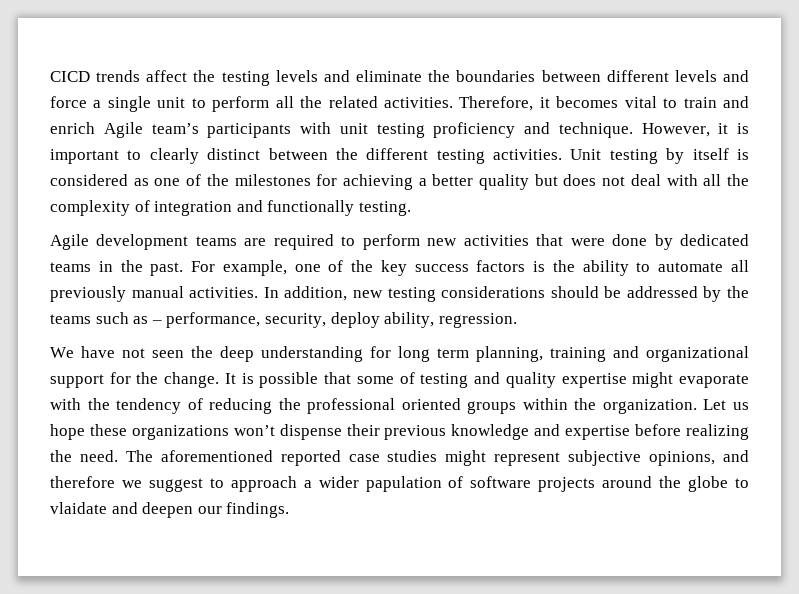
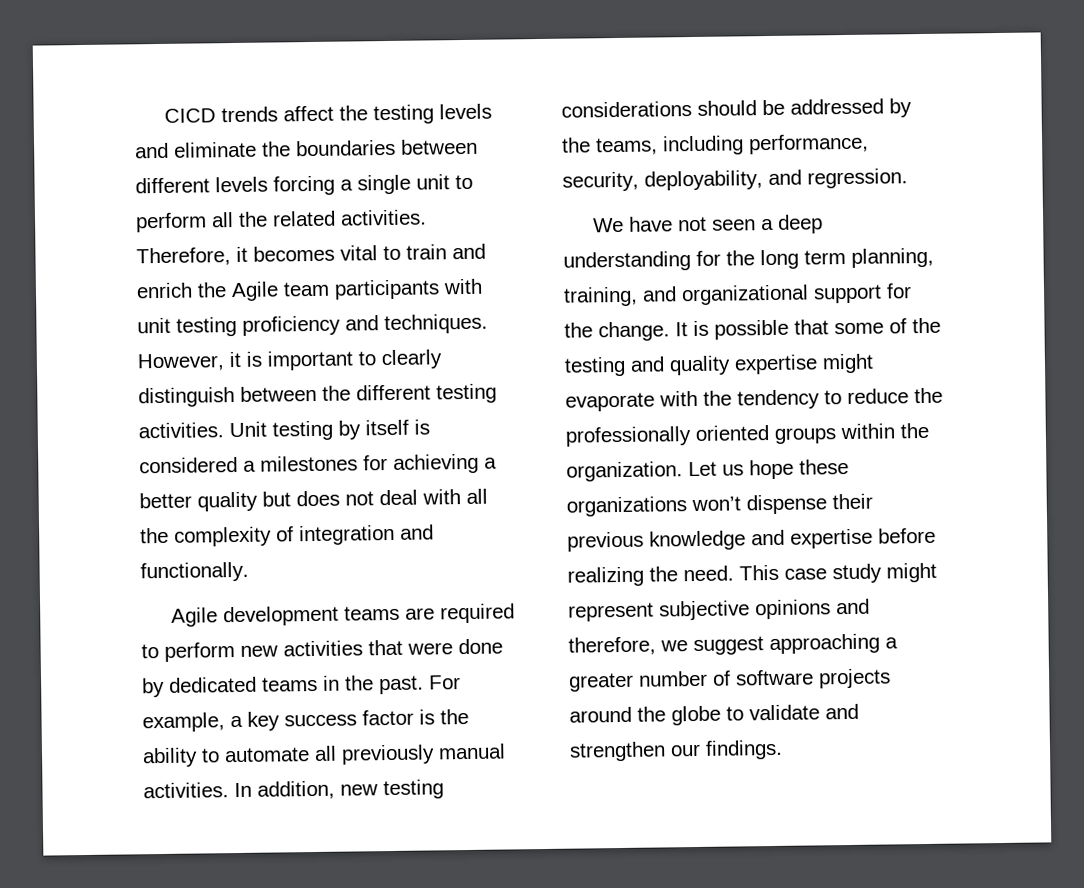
- CICD trends affect the testing levels and eliminate the boundaries between different levels and force a single unit to perform all the related activities.
+ CICD trends affect the testing levels and eliminate the boundaries between different levels forcing a single unit to perform all the related activities.
- Therefore, it becomes vital to train and enrich Agile team’s participants with unit testing proficiency and technique.
+ Therefore, it becomes vital to train and enrich the Agile team participants with unit testing proficiency and techniques.
- However, it is important to clearly distinct between the different testing activities.
+ However, it is important to clearly distinguish between the different testing activities.
- Unit testing by itself is considered as one of the milestones for achieving a better quality but does not deal with all the complexity of integration and functionally testing.
+ Unit testing by itself is considered a milestones for achieving a better quality but does not deal with all the complexity of integration and functionally.
- For example, one of the key success factors is the ability to automate all previously manual activities.
+ For example, a key success factor is the ability to automate all previously manual activities.
- In addition, new testing considerations should be addressed by the teams such as – performance, security, deploy ability, regression.
+ In addition, new testing considerations should be addressed by the teams, including performance, security, deployability, and regression.
- We have not seen the deep understanding for long term planning, training and organizational support for the change.
+ We have not seen a deep understanding for the long term planning, training, and organizational support for the change.
- It is possible that some of testing and quality expertise might evaporate with the tendency of reducing the professional oriented groups within the organization.
+ It is possible that some of the testing and quality expertise might evaporate with the tendency to reduce the professionally oriented groups within the organization.
- The aforementioned reported case studies might represent subjective opinions, and therefore we suggest to approach a wider papulation of software projects around the globe to vlaidate and deepen our findings.
+ This case study might represent subjective opinions and therefore, we suggest approaching a greater number of software projects around the globe to validate and strengthen our findings.

